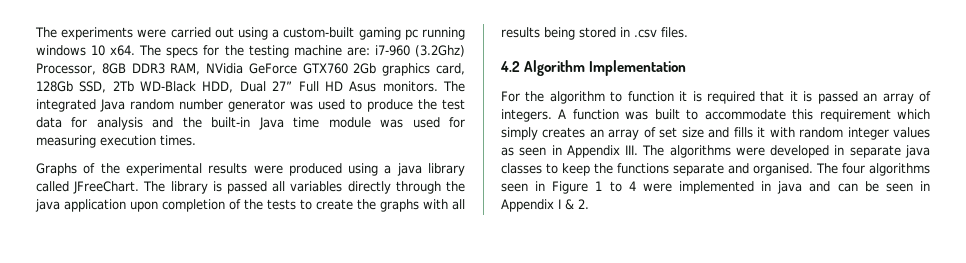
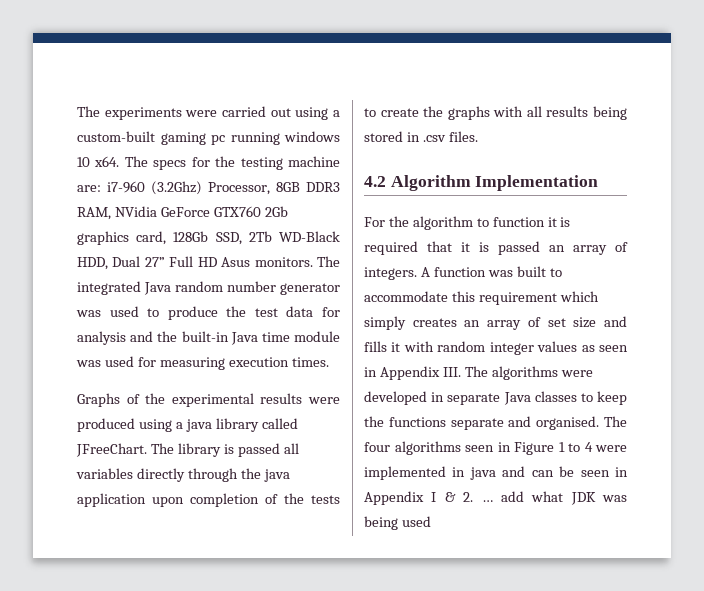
- A function was built to accommodate this requirement which simply creates an array of set size and fills it with random integer values as seen in Appendix III. The algorithms were developed in separate java classes to keep the functions separate and organised.
+ A function was built to accommodate this requirement which simply creates an array of set size and fills it with random integer values as seen in Appendix III. The algorithms were developed in separate Java classes to keep the functions separate and organised.
- The four algorithms seen in Figure 1 to 4 were implemented in java and can be seen in Appendix I & 2.
+ The four algorithms seen in Figure 1 to 4 were implemented in java and can be seen in Appendix I & 2. … add what JDK was being used

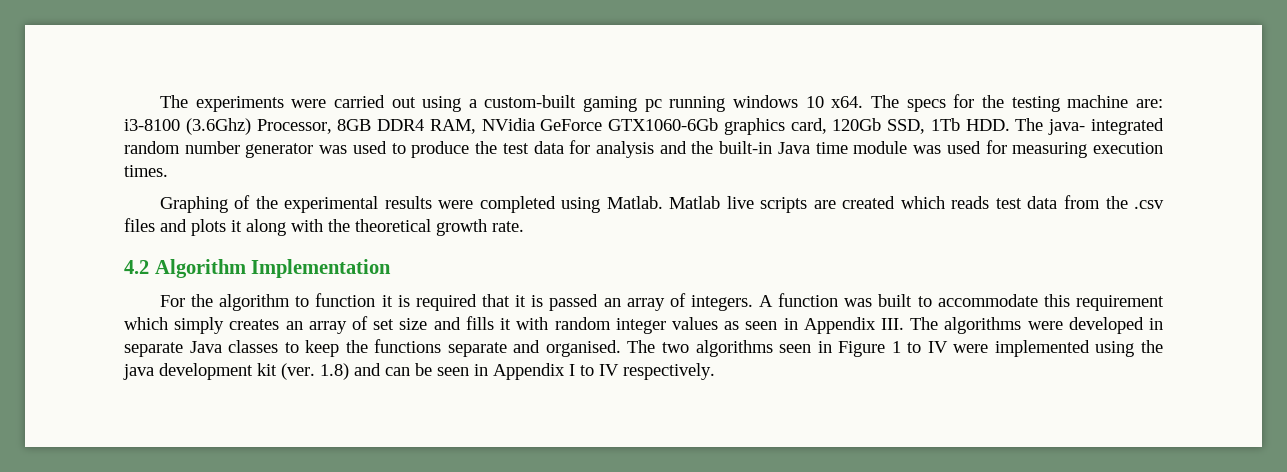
- The specs for the testing machine are: i7-960 (3.2Ghz) Processor, 8GB DDR3 RAM, NVidia GeForce GTX760 2Gb graphics card, 128Gb SSD, 2Tb WD-Black HDD, Dual 27” Full HD Asus monitors. The integrated Java random number generator was used to produce the test data for analysis and the built-in Java time module was used for measuring execution times.
+ The specs for the testing machine are: i3-8100 (3.6Ghz) Processor, 8GB DDR4 RAM, NVidia GeForce GTX1060-6Gb graphics card, 120Gb SSD, 1Tb HDD. The java- integrated random number generator was used to produce the test data for analysis and the built-in Java time module was used for measuring execution times.
- Graphs of the experimental results were produced using a java library called JFreeChart. The library is passed all variables directly through the java application upon completion of the tests to create the graphs with all results being stored in .csv files.
+ Graphing of the experimental results were completed using Matlab. Matlab live scripts are created which reads test data from the .csv files and plots it along with the theoretical growth rate.
- The four algorithms seen in Figure 1 to 4 were implemented in java and can be seen in Appendix I & 2. … add what JDK was being used
+ The two algorithms seen in Figure 1 to IV were implemented using the java development kit (ver. 1.8) and can be seen in Appendix I to IV respectively.

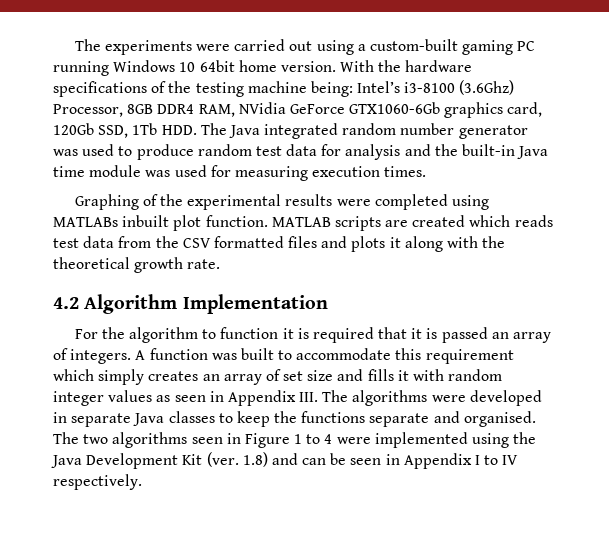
- The experiments were carried out using a custom-built gaming pc running windows 10 x64. The specs for the testing machine are: i3-8100 (3.6Ghz) Processor, 8GB DDR4 RAM, NVidia GeForce GTX1060-6Gb graphics card, 120Gb SSD, 1Tb HDD. The java- integrated random number generator was used to produce the test data for analysis and the built-in Java time module was used for measuring execution times.
+ The experiments were carried out using a custom-built gaming PC running Windows 10 64bit home version. With the hardware specifications of the testing machine being: Intel’s i3-8100 (3.6Ghz) Processor, 8GB DDR4 RAM, NVidia GeForce GTX1060-6Gb graphics card, 120Gb SSD, 1Tb HDD. The Java integrated random number generator was used to produce random test data for analysis and the built-in Java time module was used for measuring execution times.
- Graphing of the experimental results were completed using Matlab. Matlab live scripts are created which reads test data from the .csv files and plots it along with the theoretical growth rate.
+ Graphing of the experimental results were completed using MATLABs inbuilt plot function. MATLAB scripts are created which reads test data from the CSV formatted files and plots it along with the theoretical growth rate.
- The two algorithms seen in Figure 1 to IV were implemented using the java development kit (ver.
+ The two algorithms seen in Figure 1 to 4 were implemented using the Java Development Kit (ver.

